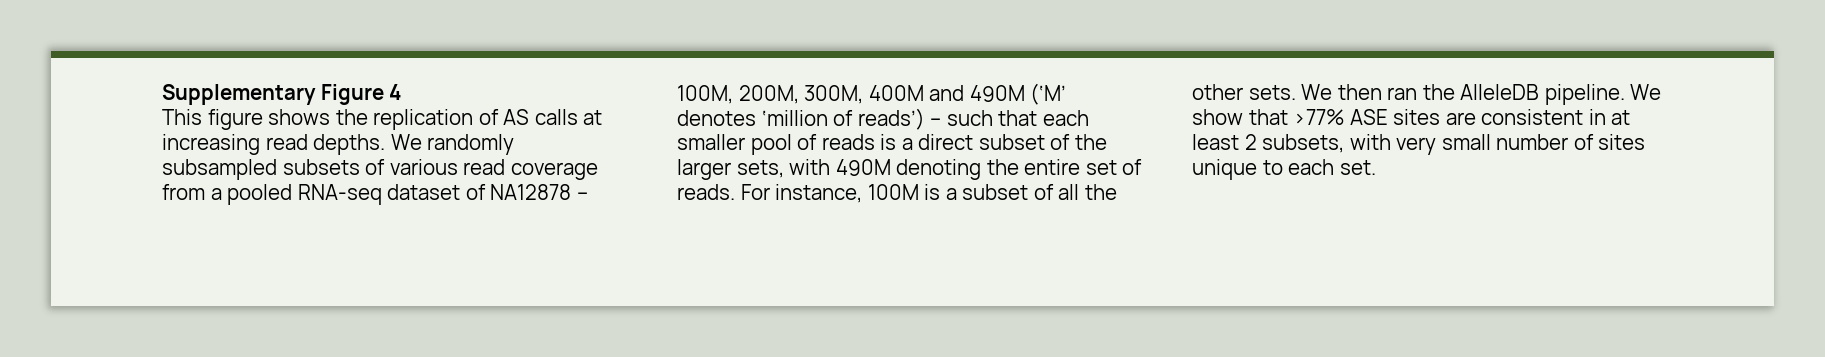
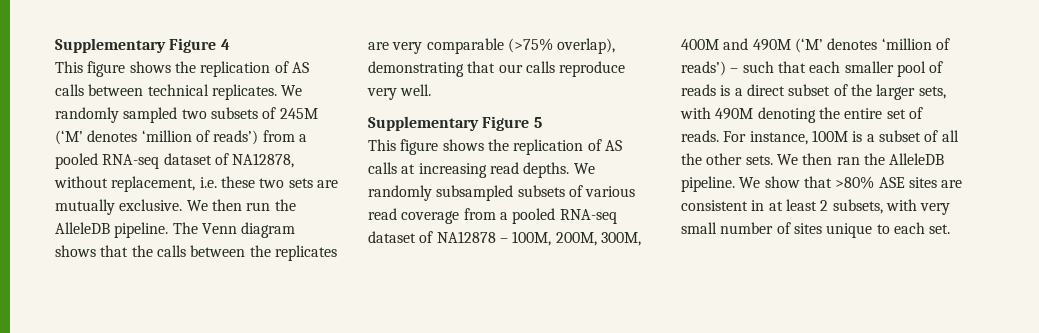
+ This figure shows the replication of AS calls between technical replicates. We randomly sampled two subsets of 245M (‘M’ denotes ‘million of reads’) from a pooled RNA-seq dataset of NA12878, without replacement, i.e. these two sets are mutually exclusive. We then run the AlleleDB pipeline. The Venn diagram shows that the calls between the replicates are very comparable (>75% overlap), demonstrating that our calls reproduce very well.
+ Supplementary Figure 5
- We show that >77% ASE sites are consistent in at least 2 subsets, with very small number of sites unique to each set.
+ We show that >80% ASE sites are consistent in at least 2 subsets, with very small number of sites unique to each set.

